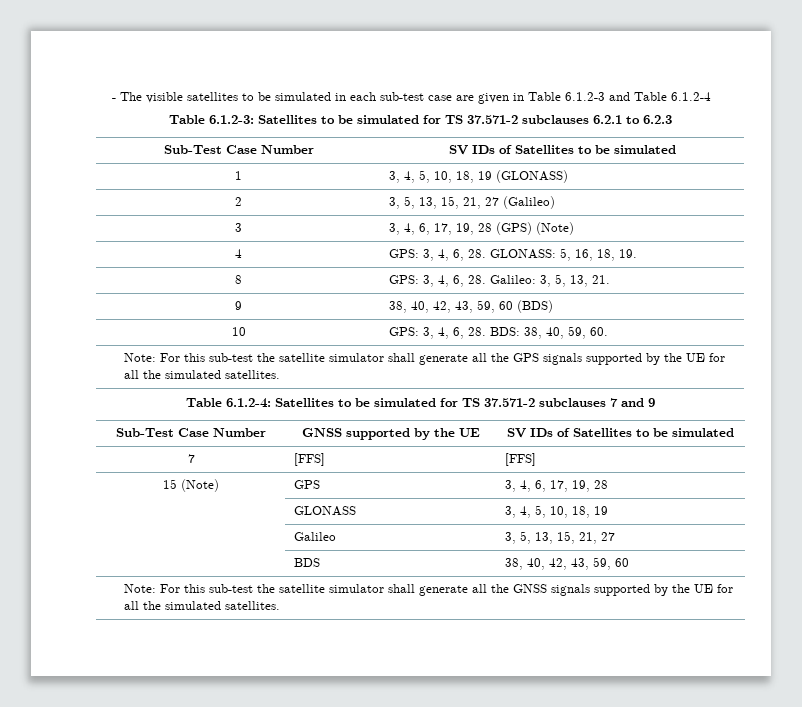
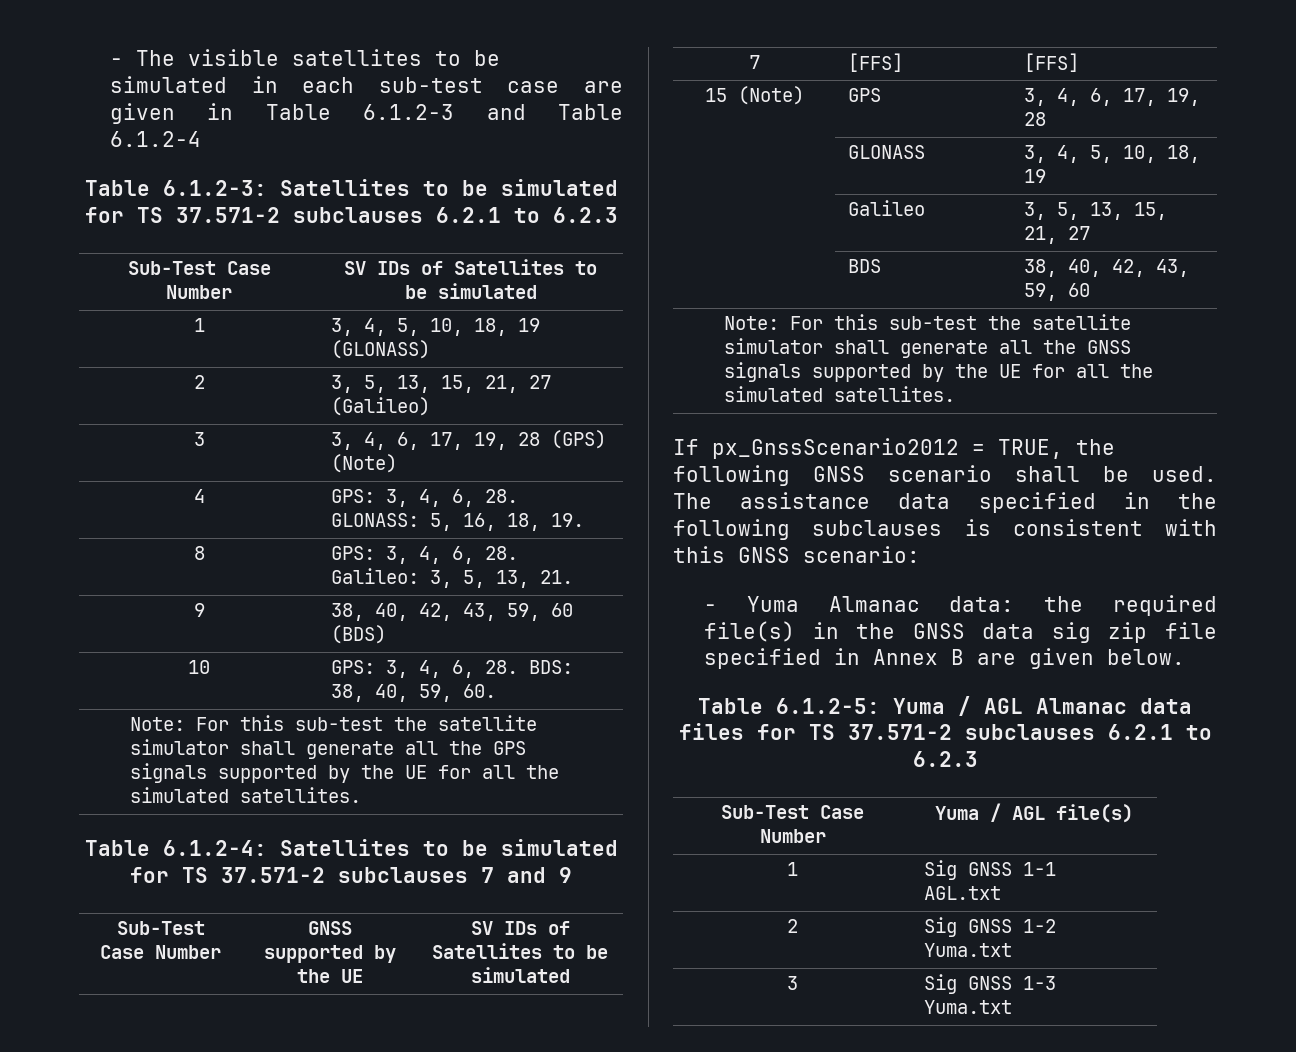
+ If px_GnssScenario2012 = TRUE, the following GNSS scenario shall be used. The assistance data specified in the following subclauses is consistent with this GNSS scenario:
+ - Yuma Almanac data: the required file(s) in the GNSS data sig zip file specified in Annex B are given below.
+ Table 6.1.2-5: Yuma / AGL Almanac data files for TS 37.571-2 subclauses 6.2.1 to 6.2.3
+ Sub-Test Case Number | Yuma / AGL file(s)
+ 1 | Sig GNSS 1-1 AGL.txt
+ 2 | Sig GNSS 1-2 Yuma.txt
+ 3 | Sig GNSS 1-3 Yuma.txt

